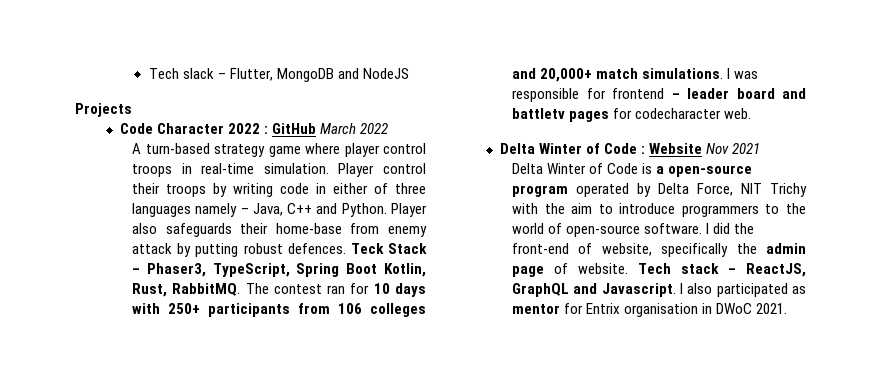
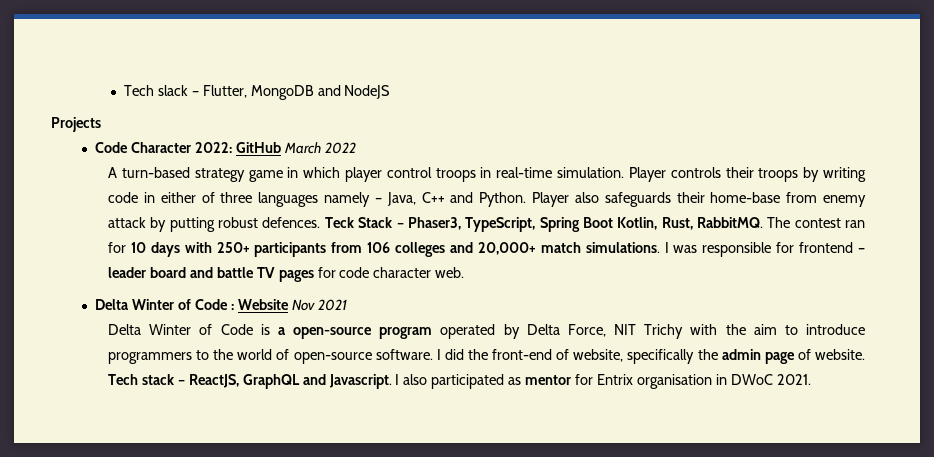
- Code Character 2022 : GitHub March 2022
+ Code Character 2022: GitHub March 2022
- A turn-based strategy game where player control troops in real-time simulation.
+ A turn-based strategy game in which player control troops in real-time simulation.
- Player control their troops by writing code in either of three languages namely – Java, C++ and Python.
+ Player controls their troops by writing code in either of three languages namely – Java, C++ and Python.
- I was responsible for frontend – leader board and battletv pages for codecharacter web.
+ I was responsible for frontend – leader board and battle TV pages for code character web.

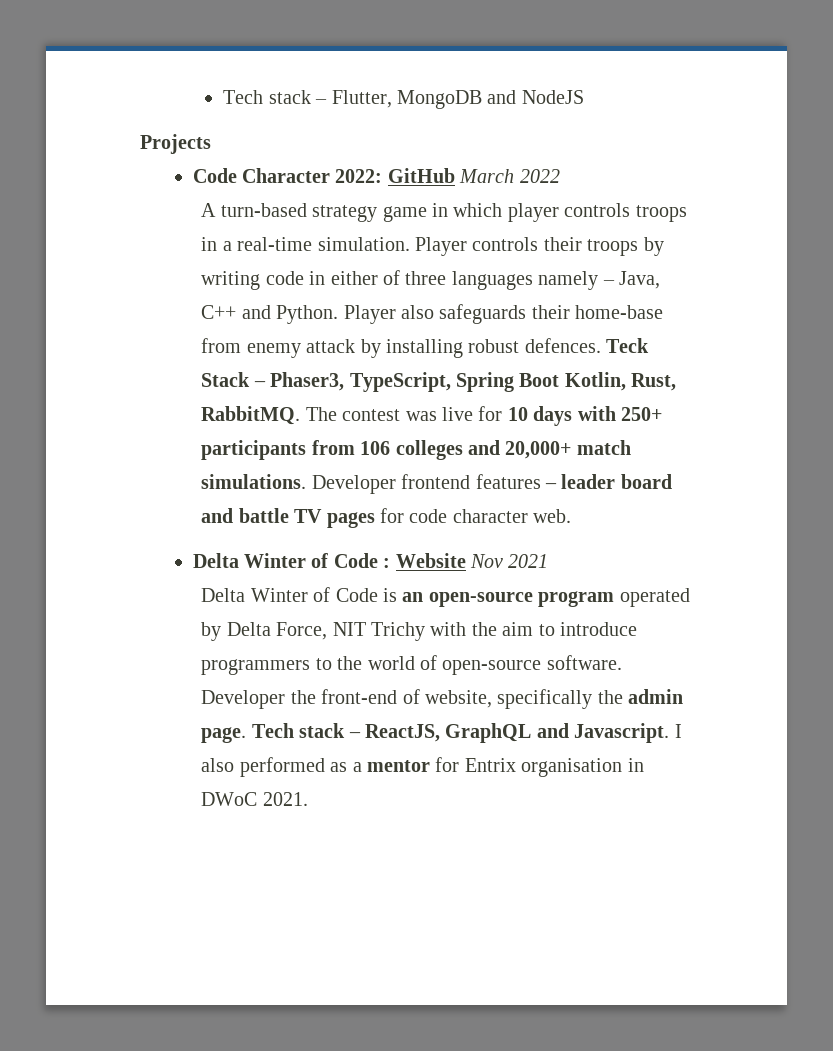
- Tech slack – Flutter, MongoDB and NodeJS
+ Tech stack – Flutter, MongoDB and NodeJS
- A turn-based strategy game in which player control troops in real-time simulation.
+ A turn-based strategy game in which player controls troops in a real-time simulation.
- Player also safeguards their home-base from enemy attack by putting robust defences.
+ Player also safeguards their home-base from enemy attack by installing robust defences.
- The contest ran for 10 days with 250+ participants from 106 colleges and 20,000+ match simulations.
+ The contest was live for 10 days with 250+ participants from 106 colleges and 20,000+ match simulations.
- I was responsible for frontend – leader board and battle TV pages for code character web.
+ Developer frontend features – leader board and battle TV pages for code character web.
- Delta Winter of Code is a open-source program operated by Delta Force, NIT Trichy with the aim to introduce programmers to the world of open-source software.
+ Delta Winter of Code is an open-source program operated by Delta Force, NIT Trichy with the aim to introduce programmers to the world of open-source software.
- I did the front-end of website, specifically the admin page of website.
+ Developer the front-end of website, specifically the admin page.
- I also participated as mentor for Entrix organisation in DWoC 2021.
+ I also performed as a mentor for Entrix organisation in DWoC 2021.

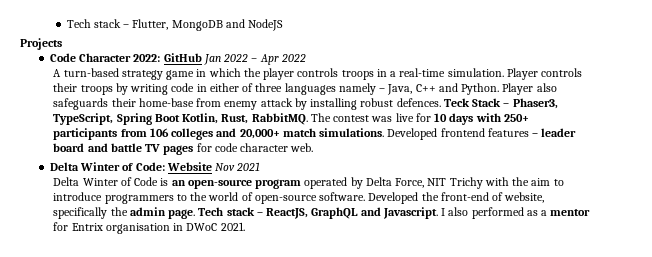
- Code Character 2022: GitHub March 2022
+ Code Character 2022: GitHub Jan 2022 – Apr 2022
- A turn-based strategy game in which player controls troops in a real-time simulation.
+ A turn-based strategy game in which the player controls troops in a real-time simulation.
- Developer frontend features – leader board and battle TV pages for code character web.
+ Developed frontend features – leader board and battle TV pages for code character web.
- Delta Winter of Code : Website Nov 2021
+ Delta Winter of Code: Website Nov 2021
- Developer the front-end of website, specifically the admin page.
+ Developed the front-end of website, specifically the admin page.

